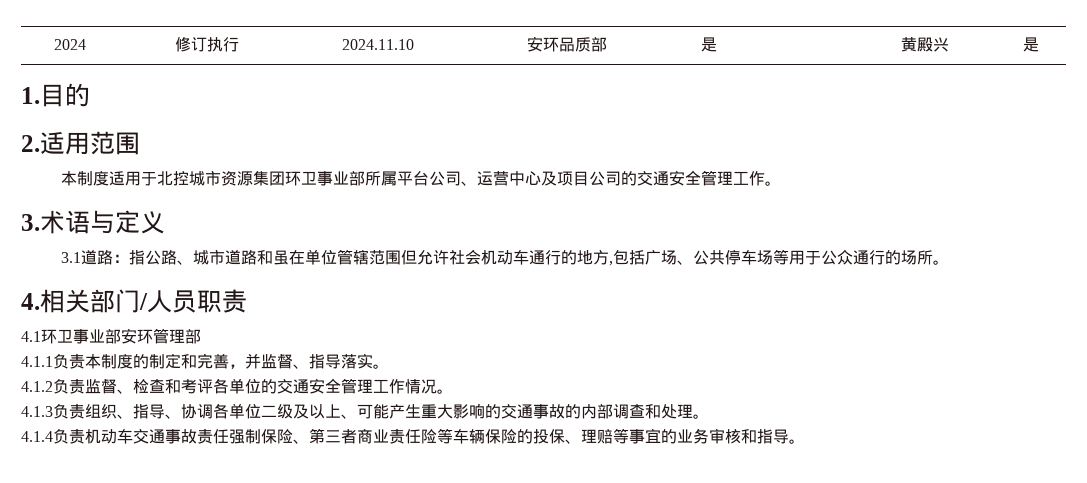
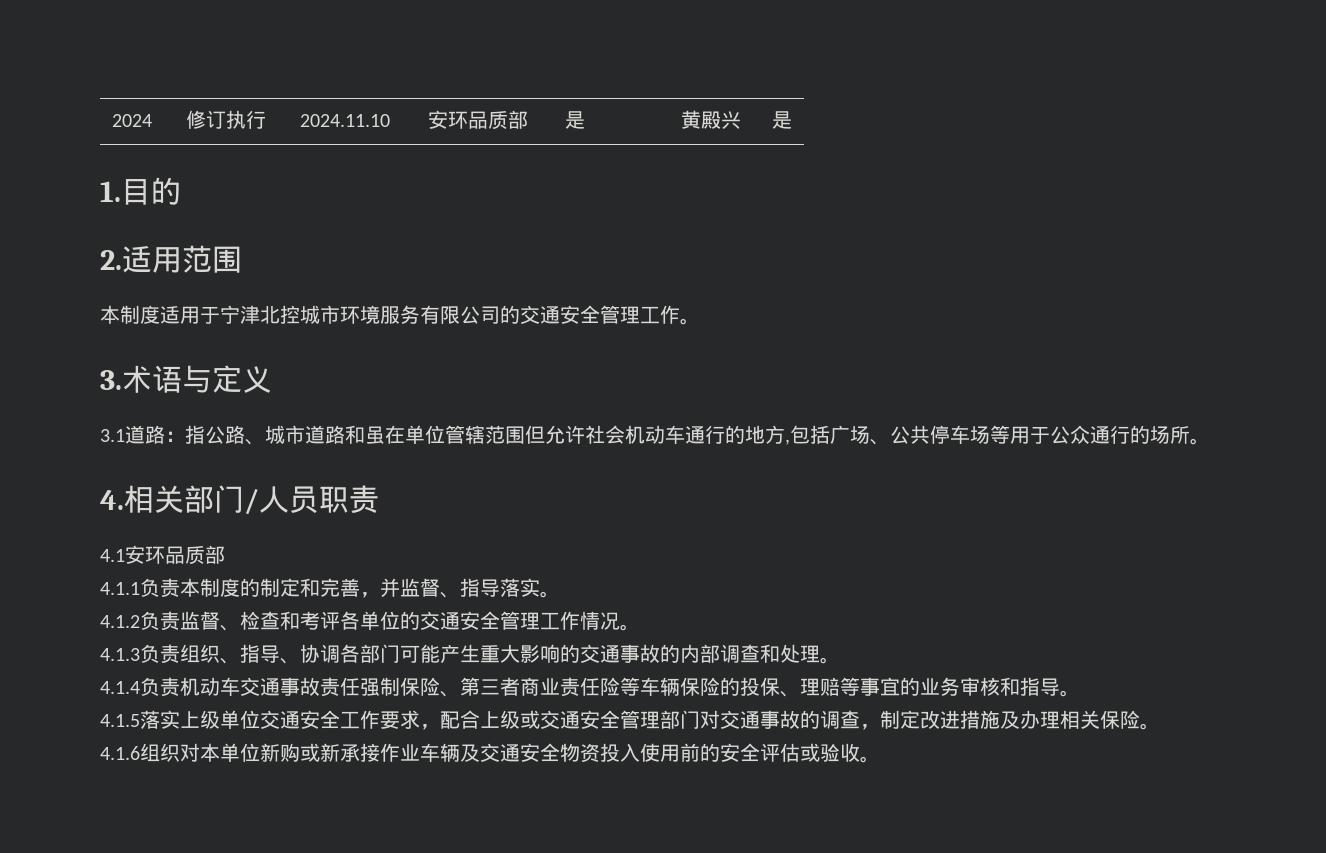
- 本制度适用于北控城市资源集团环卫事业部所属平台公司、运营中心及项目公司的交通安全管理工作。
+ 本制度适用于宁津北控城市环境服务有限公司的交通安全管理工作。
- 4.1环卫事业部安环管理部
+ 4.1安环品质部
- 4.1.3负责组织、指导、协调各单位二级及以上、可能产生重大影响的交通事故的内部调查和处理。
+ 4.1.3负责组织、指导、协调各部门可能产生重大影响的交通事故的内部调查和处理。
+ 4.1.5落实上级单位交通安全工作要求，配合上级或交通安全管理部门对交通事故的调查，制定改进措施及办理相关保险。
+ 4.1.6组织对本单位新购或新承接作业车辆及交通安全物资投入使用前的安全评估或验收。

